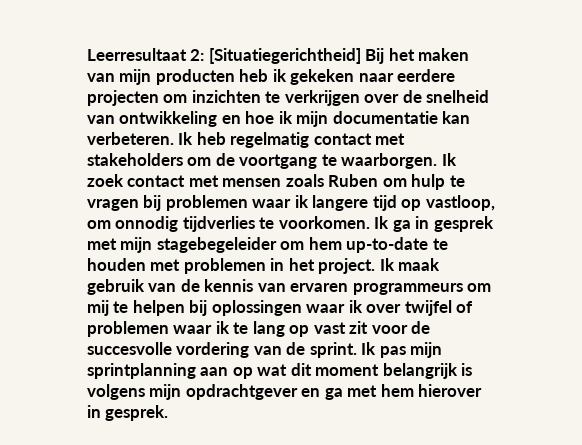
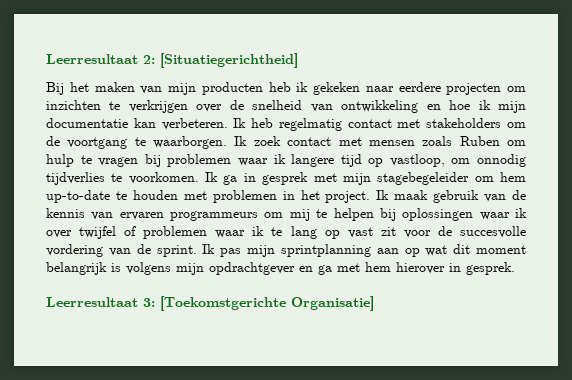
- Leerresultaat 2: [Situatiegerichtheid] Bij het maken van mijn producten heb ik gekeken naar eerdere projecten om inzichten te verkrijgen over de snelheid van ontwikkeling en hoe ik mijn documentatie kan verbeteren.
+ Leerresultaat 2: [Situatiegerichtheid]
+ Bij het maken van mijn producten heb ik gekeken naar eerdere projecten om inzichten te verkrijgen over de snelheid van ontwikkeling en hoe ik mijn documentatie kan verbeteren.
+ Leerresultaat 3: [Toekomstgerichte Organisatie]

